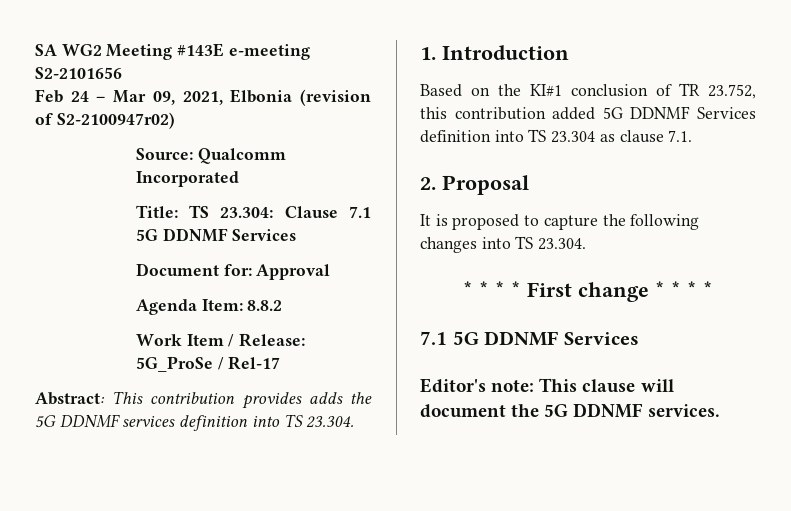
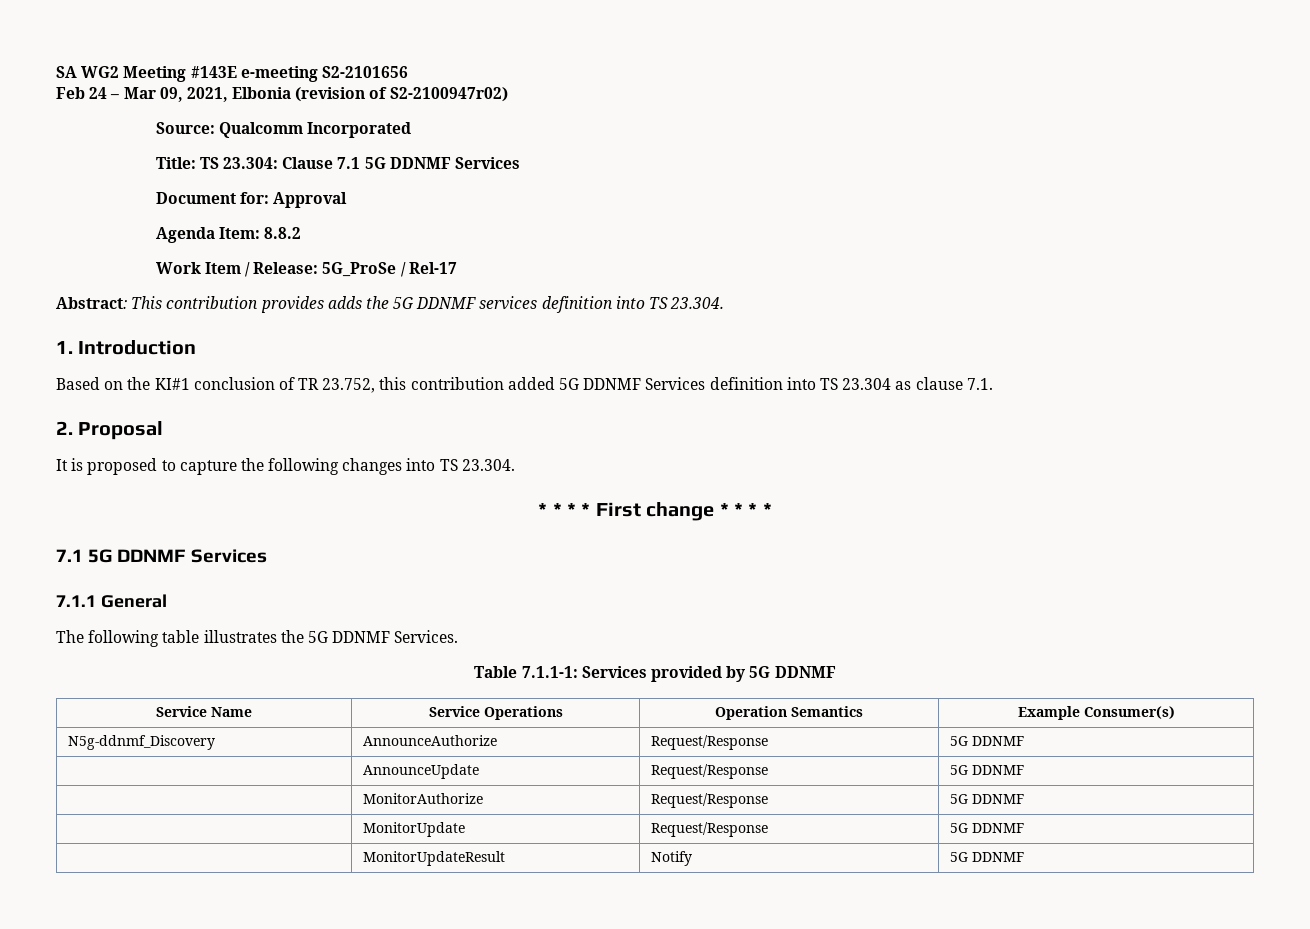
- Editor's note: This clause will document the 5G DDNMF services.
+ 7.1.1 General
+ The following table illustrates the 5G DDNMF Services.
+ Table 7.1.1-1: Services provided by 5G DDNMF
+ Service Name | Service Operations | Operation Semantics | Example Consumer(s)
+ N5g-ddnmf_Discovery | AnnounceAuthorize | Request/Response | 5G DDNMF
+ | AnnounceUpdate | Request/Response | 5G DDNMF
+ | MonitorAuthorize | Request/Response | 5G DDNMF
+ | MonitorUpdate | Request/Response | 5G DDNMF
+ | MonitorUpdateResult | Notify | 5G DDNMF

